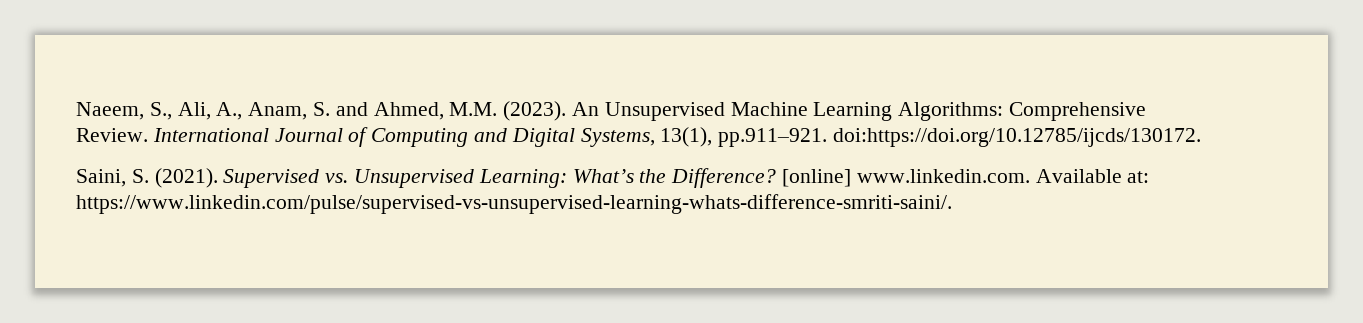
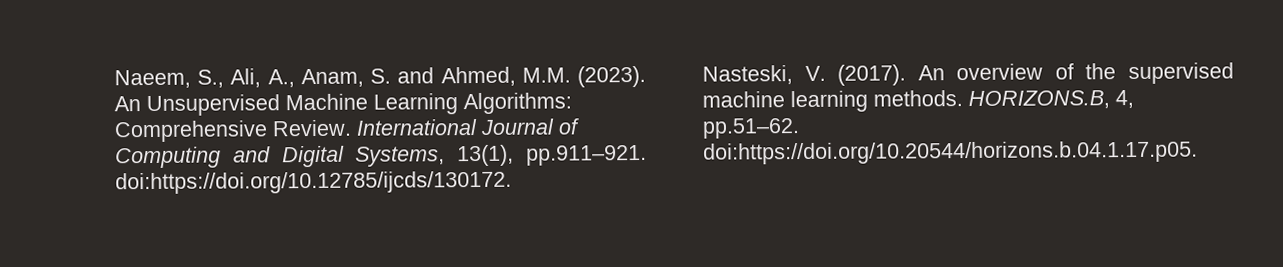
- Saini, S. (2021). Supervised vs. Unsupervised Learning: What’s the Difference? [online] www.linkedin.com. Available at: https://www.linkedin.com/pulse/supervised-vs-unsupervised-learning-whats-difference-smriti-saini/.
+ Nasteski, V. (2017). An overview of the supervised machine learning methods. HORIZONS.B, 4, pp.51–62. doi:https://doi.org/10.20544/horizons.b.04.1.17.p05.

